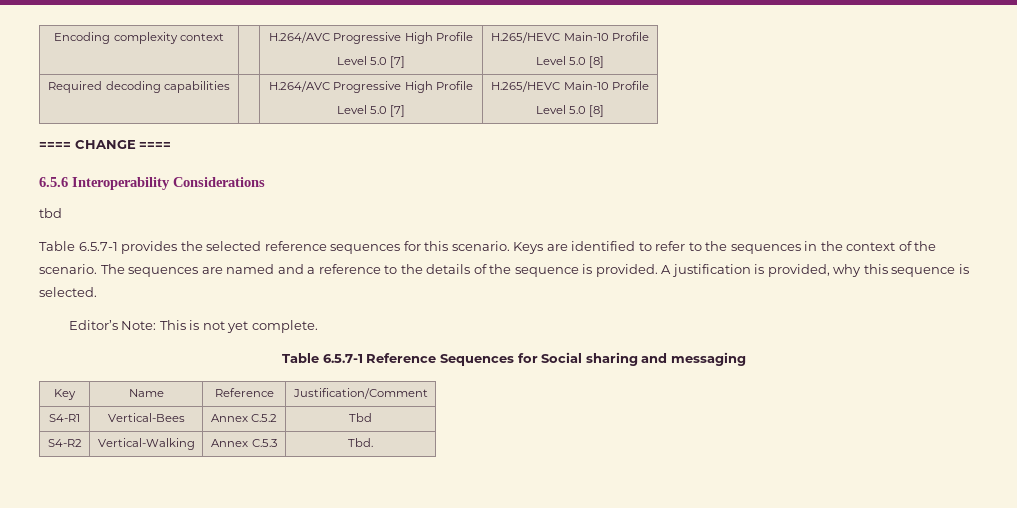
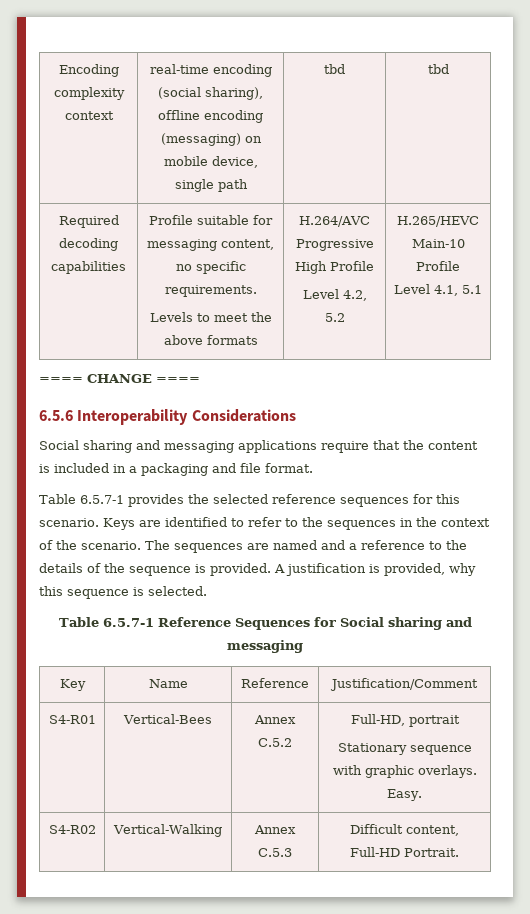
- Encoding complexity context | | H.264/AVC Progressive High Profile
- Level 5.0 [7] | H.265/HEVC Main-10 Profile
- Level 5.0 [8]
- Required decoding capabilities | | H.264/AVC Progressive High Profile
- Level 5.0 [7] | H.265/HEVC Main-10 Profile
- Level 5.0 [8]
+ Encoding complexity context | real-time encoding (social sharing), offline encoding (messaging) on mobile device, single path | tbd | tbd
+ Required decoding capabilities | Profile suitable for messaging content, no specific requirements.
+ Levels to meet the above formats | H.264/AVC Progressive High Profile
+ Level 4.2, 5.2 | H.265/HEVC Main-10 Profile
+ Level 4.1, 5.1
- tbd
+ Social sharing and messaging applications require that the content is included in a packaging and file format.
- Editor’s Note: This is not yet complete.
- S4-R1 | Vertical-Bees | Annex C.5.2 | Tbd
- S4-R2 | Vertical-Walking | Annex C.5.3 | Tbd.
+ S4-R01 | Vertical-Bees | Annex C.5.2 | Full-HD, portrait
+ Stationary sequence with graphic overlays. Easy.
+ S4-R02 | Vertical-Walking | Annex C.5.3 | Difficult content, Full-HD Portrait.

